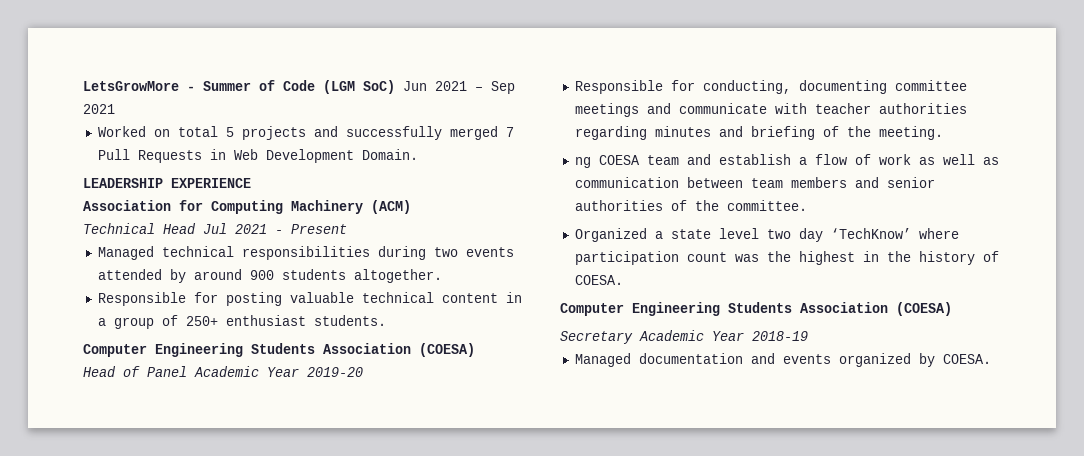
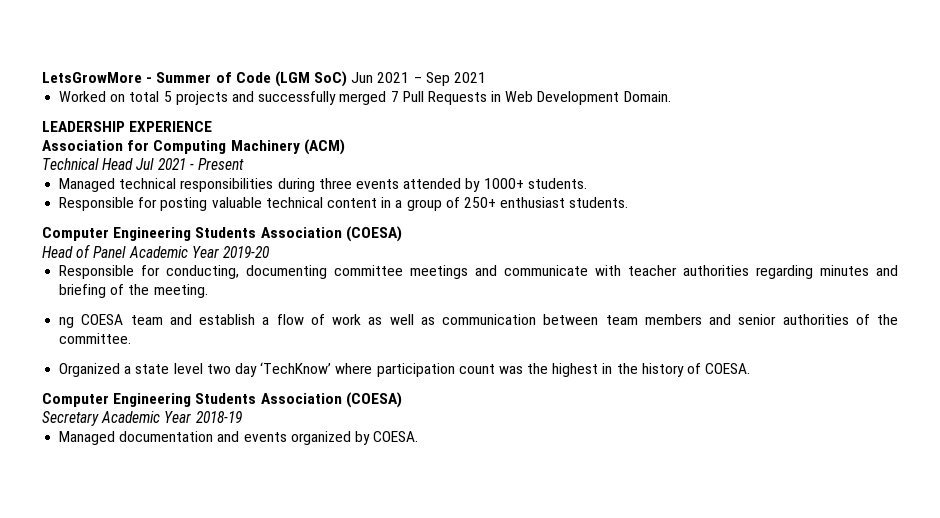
- Managed technical responsibilities during two events attended by around 900 students altogether.
+ Managed technical responsibilities during three events attended by 1000+ students.

